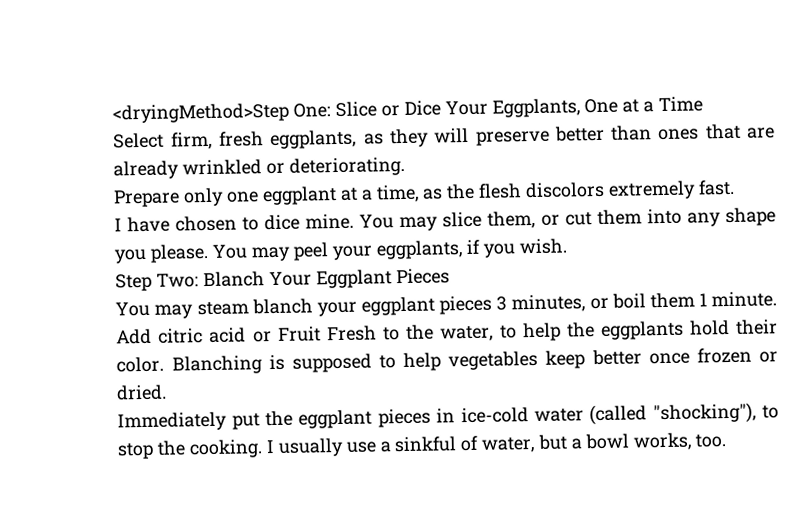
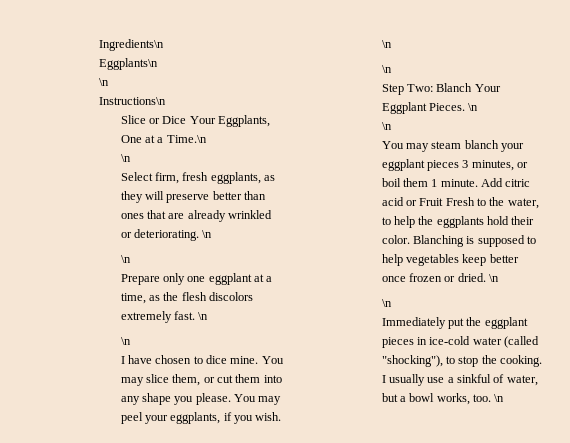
- <dryingMethod>Step One: Slice or Dice Your Eggplants, One at a Time
+ Ingredients\n
+ Eggplants\n
+ \n
+ Instructions\n
+ Slice or Dice Your Eggplants, One at a Time.\n
+ \n
- Select firm, fresh eggplants, as they will preserve better than ones that are already wrinkled or deteriorating.
+ Select firm, fresh eggplants, as they will preserve better than ones that are already wrinkled or deteriorating. \n
+ \n
- Prepare only one eggplant at a time, as the flesh discolors extremely fast.
+ Prepare only one eggplant at a time, as the flesh discolors extremely fast. \n
+ \n
- You may peel your eggplants, if you wish.
+ You may peel your eggplants, if you wish. \n
+ \n
- Step Two: Blanch Your Eggplant Pieces
+ Step Two: Blanch Your Eggplant Pieces. \n
+ \n
- Blanching is supposed to help vegetables keep better once frozen or dried.
+ Blanching is supposed to help vegetables keep better once frozen or dried. \n
+ \n
- I usually use a sinkful of water, but a bowl works, too.
+ I usually use a sinkful of water, but a bowl works, too. \n

